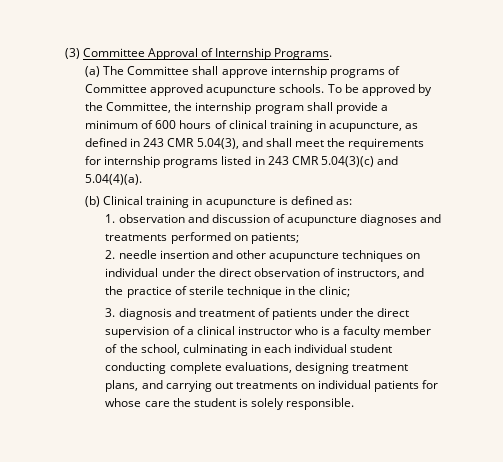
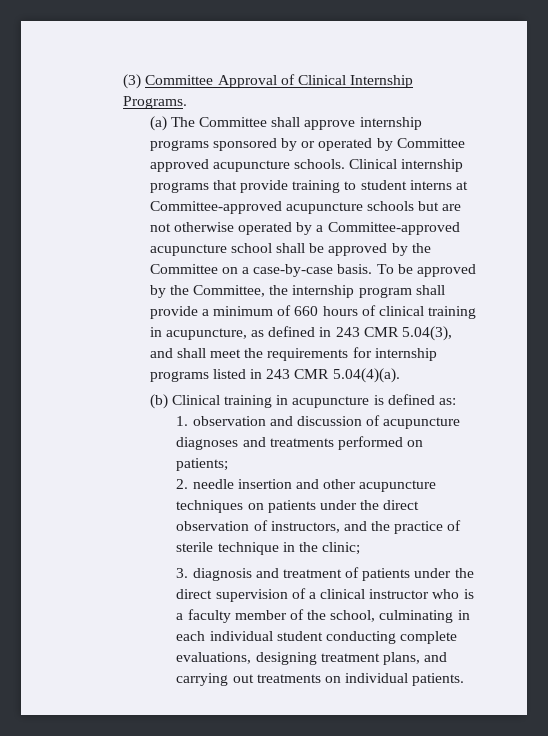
- (3) Committee Approval of Internship Programs.
+ (3) Committee Approval of Clinical Internship Programs.
- (a) The Committee shall approve internship programs of Committee approved acupuncture schools.
+ (a) The Committee shall approve internship programs sponsored by or operated by Committee approved acupuncture schools. Clinical internship programs that provide training to student interns at Committee-approved acupuncture schools but are not otherwise operated by a Committee-approved acupuncture school shall be approved by the Committee on a case-by-case basis.
- To be approved by the Committee, the internship program shall provide a minimum of 600 hours of clinical training in acupuncture, as defined in 243 CMR 5.04(3), and shall meet the requirements for internship programs listed in 243 CMR 5.04(3)(c) and 5.04(4)(a).
+ To be approved by the Committee, the internship program shall provide a minimum of 660 hours of clinical training in acupuncture, as defined in 243 CMR 5.04(3), and shall meet the requirements for internship programs listed in 243 CMR 5.04(4)(a).
- 2. needle insertion and other acupuncture techniques on individual under the direct observation of instructors, and the practice of sterile technique in the clinic;
+ 2. needle insertion and other acupuncture techniques on patients under the direct observation of instructors, and the practice of sterile technique in the clinic;
- 3. diagnosis and treatment of patients under the direct supervision of a clinical instructor who is a faculty member of the school, culminating in each individual student conducting complete evaluations, designing treatment plans, and carrying out treatments on individual patients for whose care the student is solely responsible.
+ 3. diagnosis and treatment of patients under the direct supervision of a clinical instructor who is a faculty member of the school, culminating in each individual student conducting complete evaluations, designing treatment plans, and carrying out treatments on individual patients.

